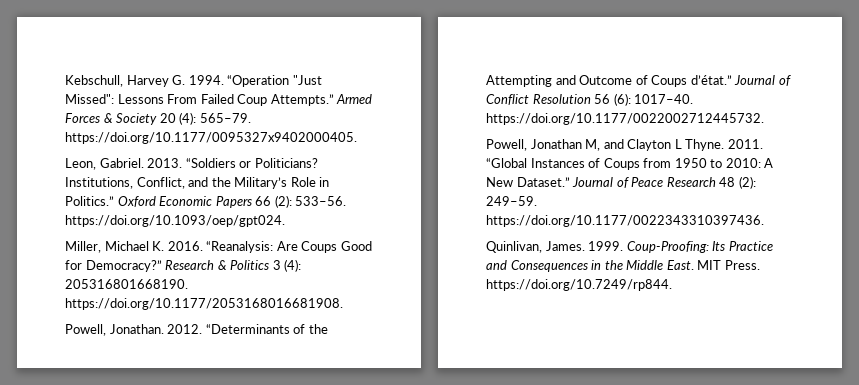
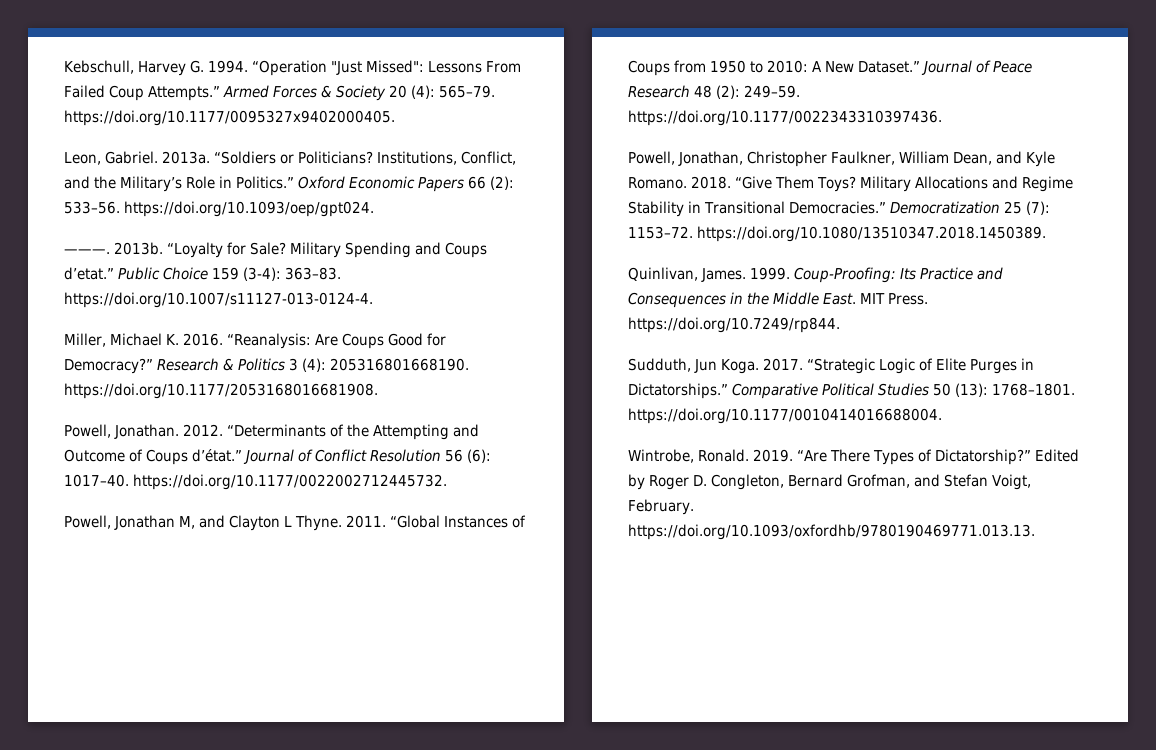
- 2013.
+ 2013a.
+ ———. 2013b. “Loyalty for Sale? Military Spending and Coups d’etat.” Public Choice 159 (3-4): 363–83. https://doi.org/10.1007/s11127-013-0124-4.
+ Powell, Jonathan, Christopher Faulkner, William Dean, and Kyle Romano. 2018. “Give Them Toys? Military Allocations and Regime Stability in Transitional Democracies.” Democratization 25 (7): 1153–72. https://doi.org/10.1080/13510347.2018.1450389.
+ Sudduth, Jun Koga. 2017. “Strategic Logic of Elite Purges in Dictatorships.” Comparative Political Studies 50 (13): 1768–1801. https://doi.org/10.1177/0010414016688004.
+ Wintrobe, Ronald. 2019. “Are There Types of Dictatorship?” Edited by Roger D. Congleton, Bernard Grofman, and Stefan Voigt, February. https://doi.org/10.1093/oxfordhb/9780190469771.013.13.

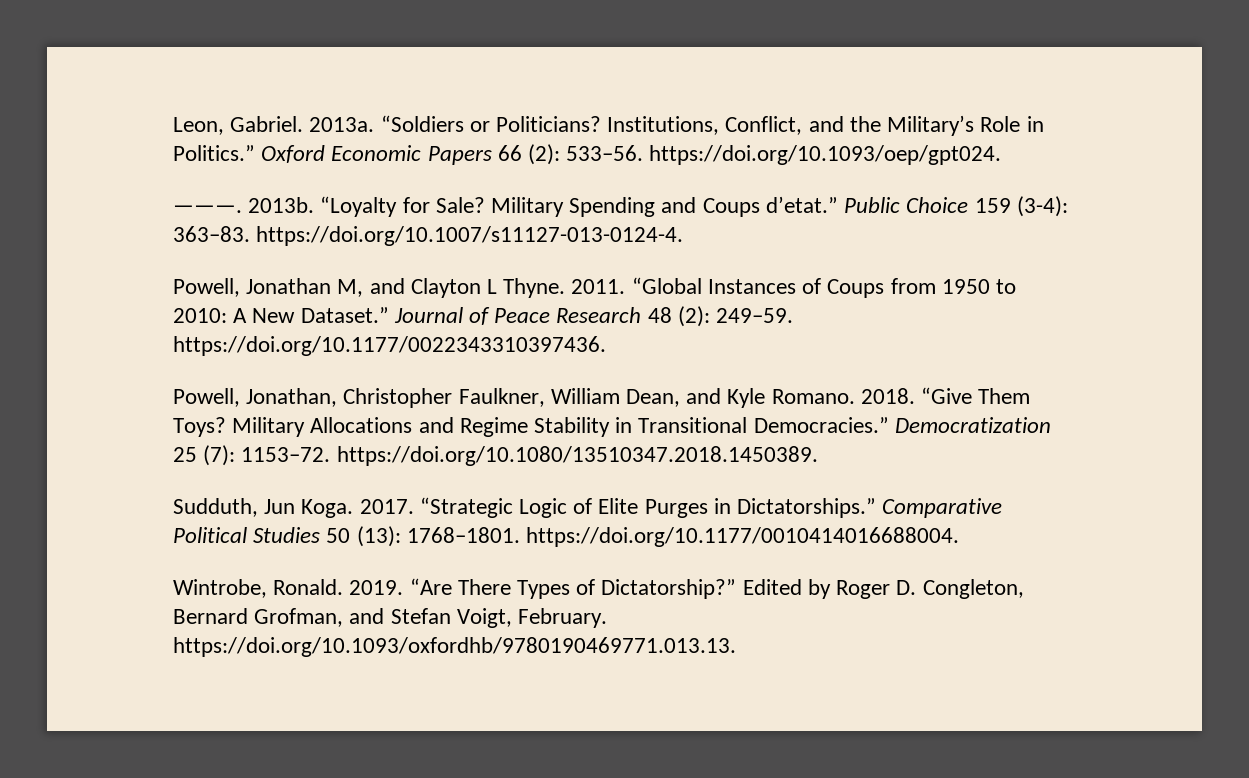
- Kebschull, Harvey G. 1994. “Operation "Just Missed": Lessons From Failed Coup Attempts.” Armed Forces & Society 20 (4): 565–79. https://doi.org/10.1177/0095327x9402000405.
- Miller, Michael K. 2016. “Reanalysis: Are Coups Good for Democracy?” Research & Politics 3 (4): 205316801668190. https://doi.org/10.1177/2053168016681908.
- Powell, Jonathan. 2012. “Determinants of the Attempting and Outcome of Coups d’état.” Journal of Conflict Resolution 56 (6): 1017–40. https://doi.org/10.1177/0022002712445732.
- Quinlivan, James. 1999. Coup-Proofing: Its Practice and Consequences in the Middle East. MIT Press. https://doi.org/10.7249/rp844.

